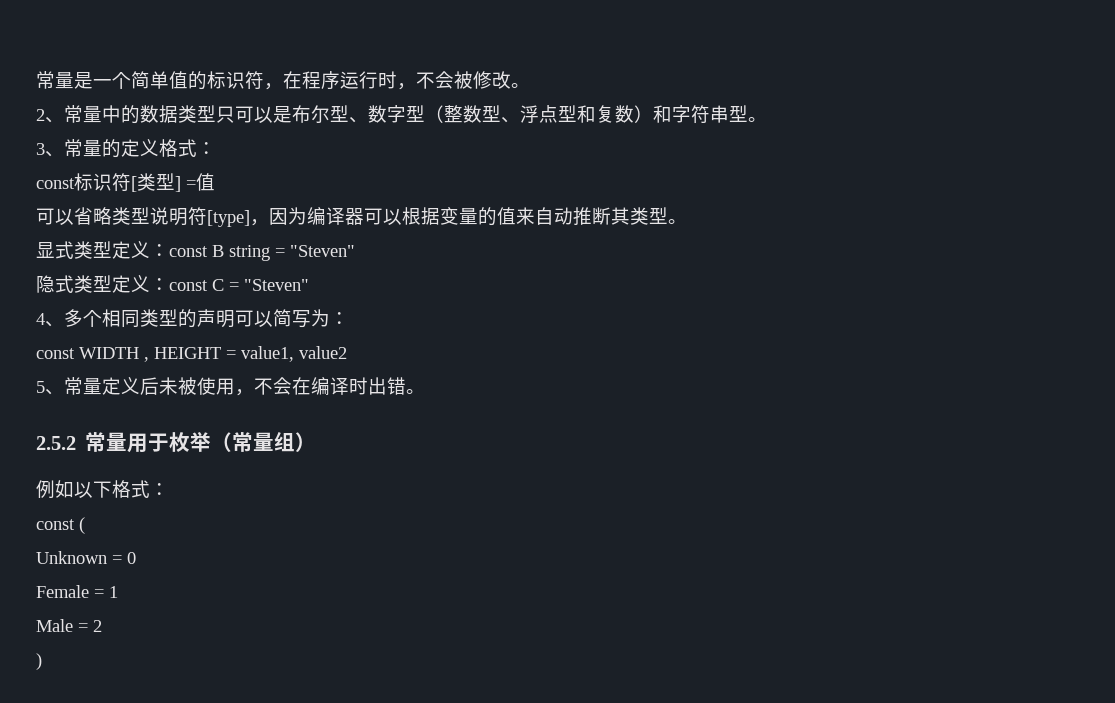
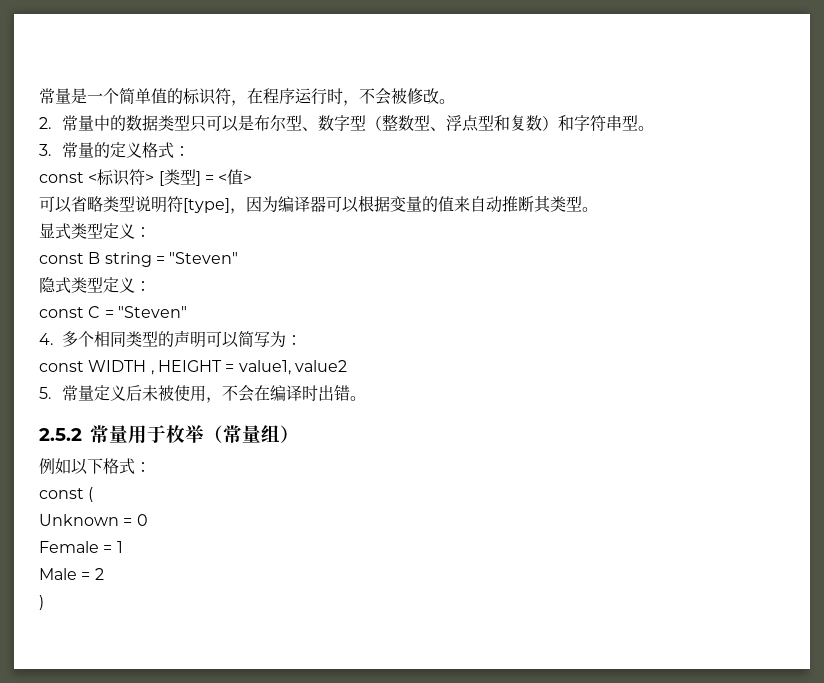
- 2、常量中的数据类型只可以是布尔型、数字型（整数型、浮点型和复数）和字符串型。
+ 2.常量中的数据类型只可以是布尔型、数字型（整数型、浮点型和复数）和字符串型。
- 3、常量的定义格式：
+ 3.常量的定义格式：
- const标识符[类型] =值
+ const <标识符> [类型] = <值>
- 显式类型定义：const B string = "Steven"
+ 显式类型定义：
+ const B string = "Steven"
- 隐式类型定义：const C = "Steven"
+ 隐式类型定义：
+ const C = "Steven"
- 4、多个相同类型的声明可以简写为：
+ 4.多个相同类型的声明可以简写为：
- 5、常量定义后未被使用，不会在编译时出错。
+ 5.常量定义后未被使用，不会在编译时出错。

